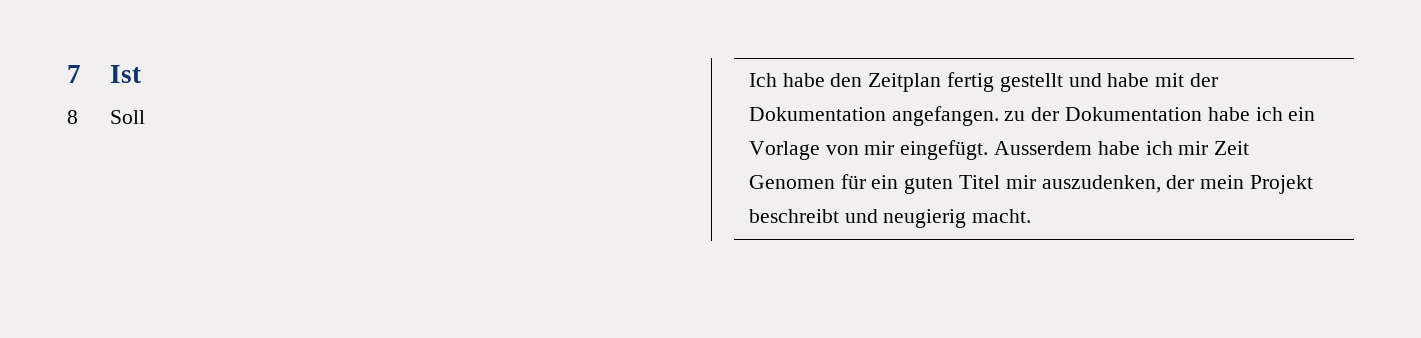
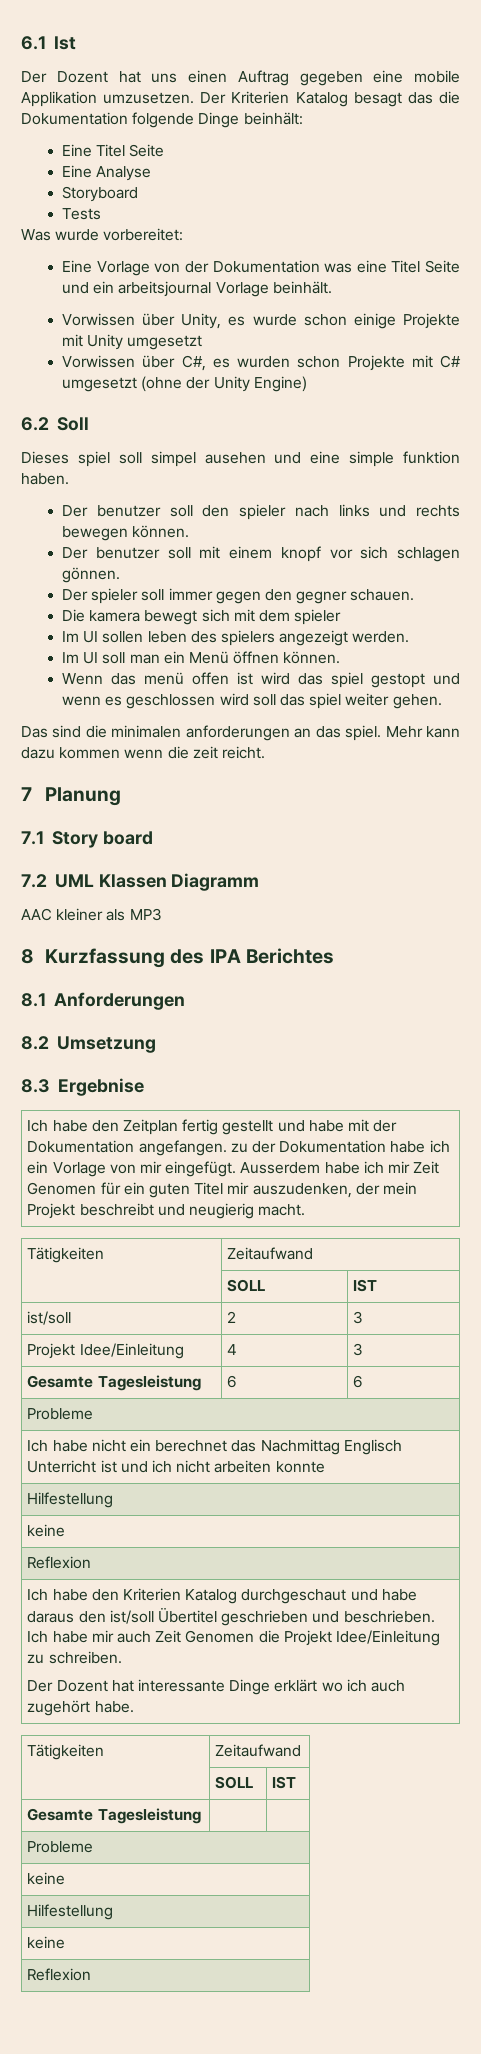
- 7 Ist
+ 6.1 Ist
- 8 Soll
+ Der Dozent hat uns einen Auftrag gegeben eine mobile Applikation umzusetzen. Der Kriterien Katalog besagt das die Dokumentation folgende Dinge beinhält:
+ Eine Titel Seite
+ Eine Analyse
+ Storyboard
+ Tests
+ Was wurde vorbereitet:
+ Eine Vorlage von der Dokumentation was eine Titel Seite und ein arbeitsjournal Vorlage beinhält.
+ Vorwissen über Unity, es wurde schon einige Projekte mit Unity umgesetzt
+ Vorwissen über C#, es wurden schon Projekte mit C# umgesetzt (ohne der Unity Engine)
+ 6.2 Soll
+ Dieses spiel soll simpel ausehen und eine simple funktion haben.
+ Der benutzer soll den spieler nach links und rechts bewegen können.
+ Der benutzer soll mit einem knopf vor sich schlagen gönnen.
+ Der spieler soll immer gegen den gegner schauen.
+ Die kamera bewegt sich mit dem spieler
+ Im UI sollen leben des spielers angezeigt werden.
+ Im UI soll man ein Menü öffnen können.
+ Wenn das menü offen ist wird das spiel gestopt und wenn es geschlossen wird soll das spiel weiter gehen.
+ Das sind die minimalen anforderungen an das spiel. Mehr kann dazu kommen wenn die zeit reicht.
+ 7 Planung
+ 7.1 Story board
+ 7.2 UML Klassen Diagramm
+ AAC kleiner als MP3
+ 8 Kurzfassung des IPA Berichtes
+ 8.1 Anforderungen
+ 8.2 Umsetzung
+ 8.3 Ergebnise
  Ausserdem habe ich mir Zeit Genomen für ein guten Titel mir auszudenken, der mein Projekt beschreibt und neugierig macht.
+ Tätigkeiten | Zeitaufwand
+ | SOLL | IST
+ ist/soll | 2 | 3
+ Projekt Idee/Einleitung | 4 | 3
+ Gesamte Tagesleistung | 6 | 6
+ Probleme
+ Ich habe nicht ein berechnet das Nachmittag Englisch Unterricht ist und ich nicht arbeiten konnte
+ Hilfestellung
+ keine
+ Reflexion
+ Ich habe den Kriterien Katalog durchgeschaut und habe daraus den ist/soll Übertitel geschrieben und beschrieben. Ich habe mir auch Zeit Genomen die Projekt Idee/Einleitung zu schreiben.
+ Der Dozent hat interessante Dinge erklärt wo ich auch zugehört habe.
+ Tätigkeiten | Zeitaufwand
+ | SOLL | IST
+ Gesamte Tagesleistung | |
+ Probleme
+ keine
+ Hilfestellung
+ keine
+ Reflexion

